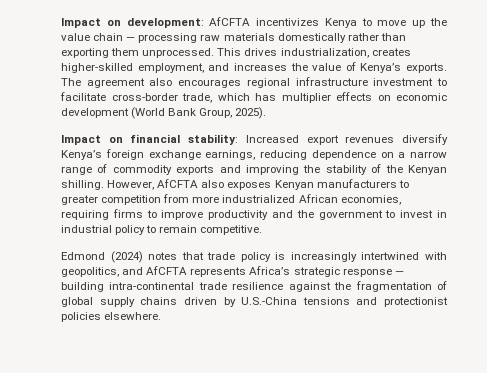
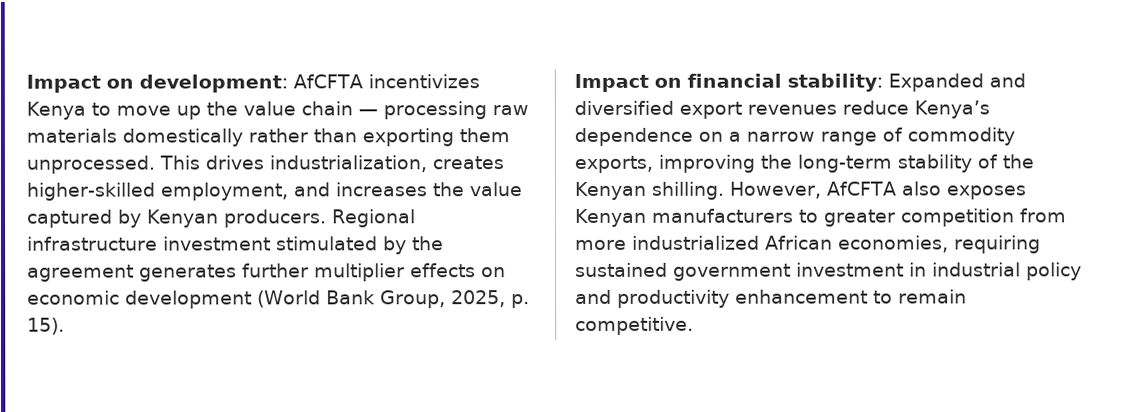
- This drives industrialization, creates higher-skilled employment, and increases the value of Kenya’s exports. The agreement also encourages regional infrastructure investment to facilitate cross-border trade, which has multiplier effects on economic development (World Bank Group, 2025).
+ This drives industrialization, creates higher-skilled employment, and increases the value captured by Kenyan producers. Regional infrastructure investment stimulated by the agreement generates further multiplier effects on economic development (World Bank Group, 2025, p. 15).
- Impact on financial stability: Increased export revenues diversify Kenya’s foreign exchange earnings, reducing dependence on a narrow range of commodity exports and improving the stability of the Kenyan shilling.
+ Impact on financial stability: Expanded and diversified export revenues reduce Kenya’s dependence on a narrow range of commodity exports, improving the long-term stability of the Kenyan shilling.
- However, AfCFTA also exposes Kenyan manufacturers to greater competition from more industrialized African economies, requiring firms to improve productivity and the government to invest in industrial policy to remain competitive.
- Edmond (2024) notes that trade policy is increasingly intertwined with geopolitics, and AfCFTA represents Africa’s strategic response — building intra-continental trade resilience against the fragmentation of global supply chains driven by U.S.-China tensions and protectionist policies elsewhere.
+ However, AfCFTA also exposes Kenyan manufacturers to greater competition from more industrialized African economies, requiring sustained government investment in industrial policy and productivity enhancement to remain competitive.

